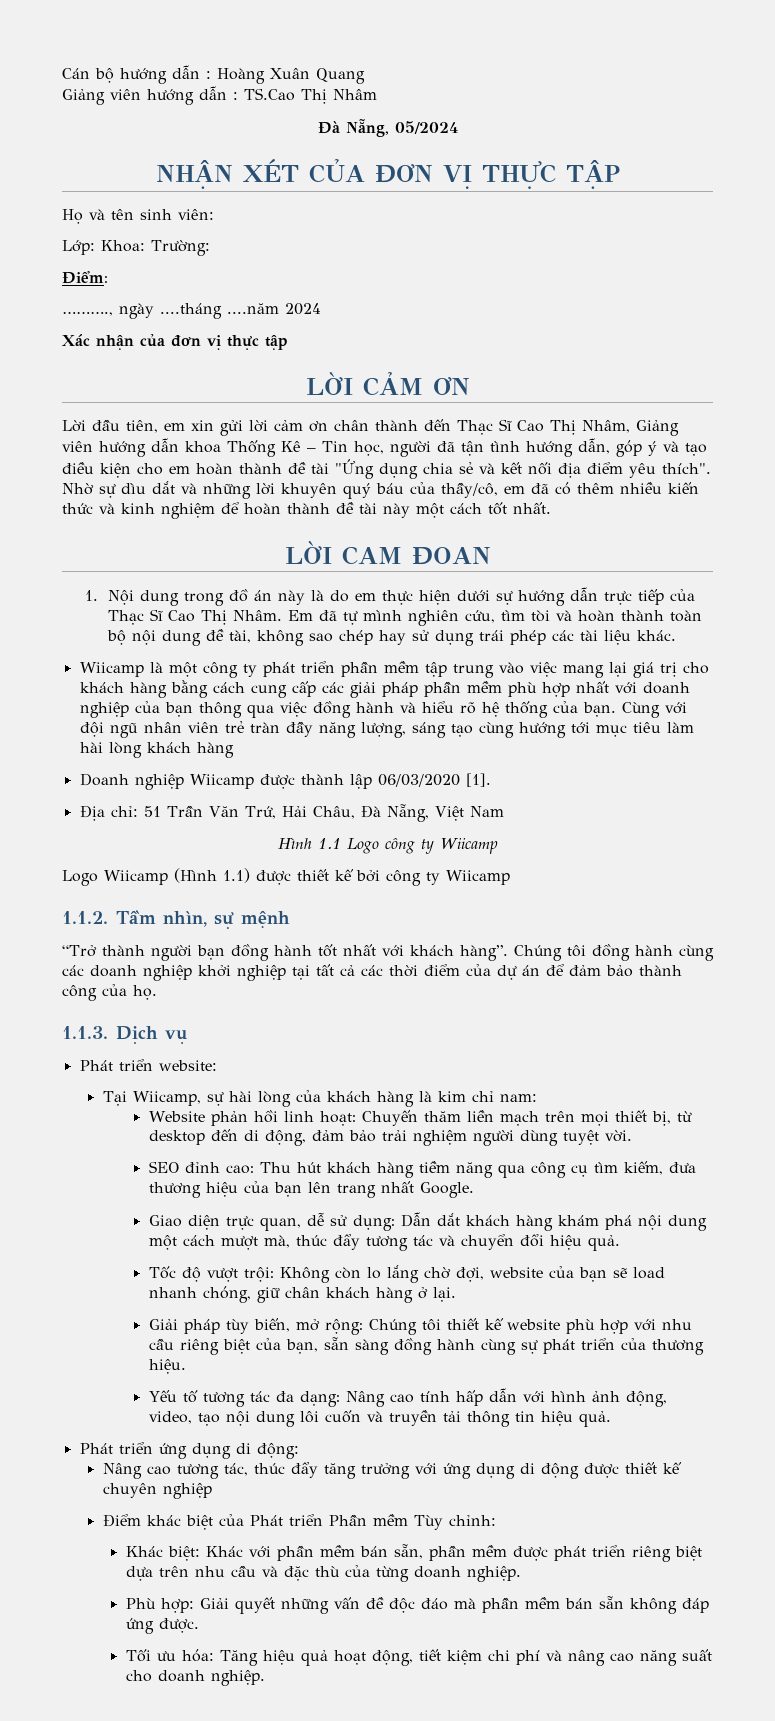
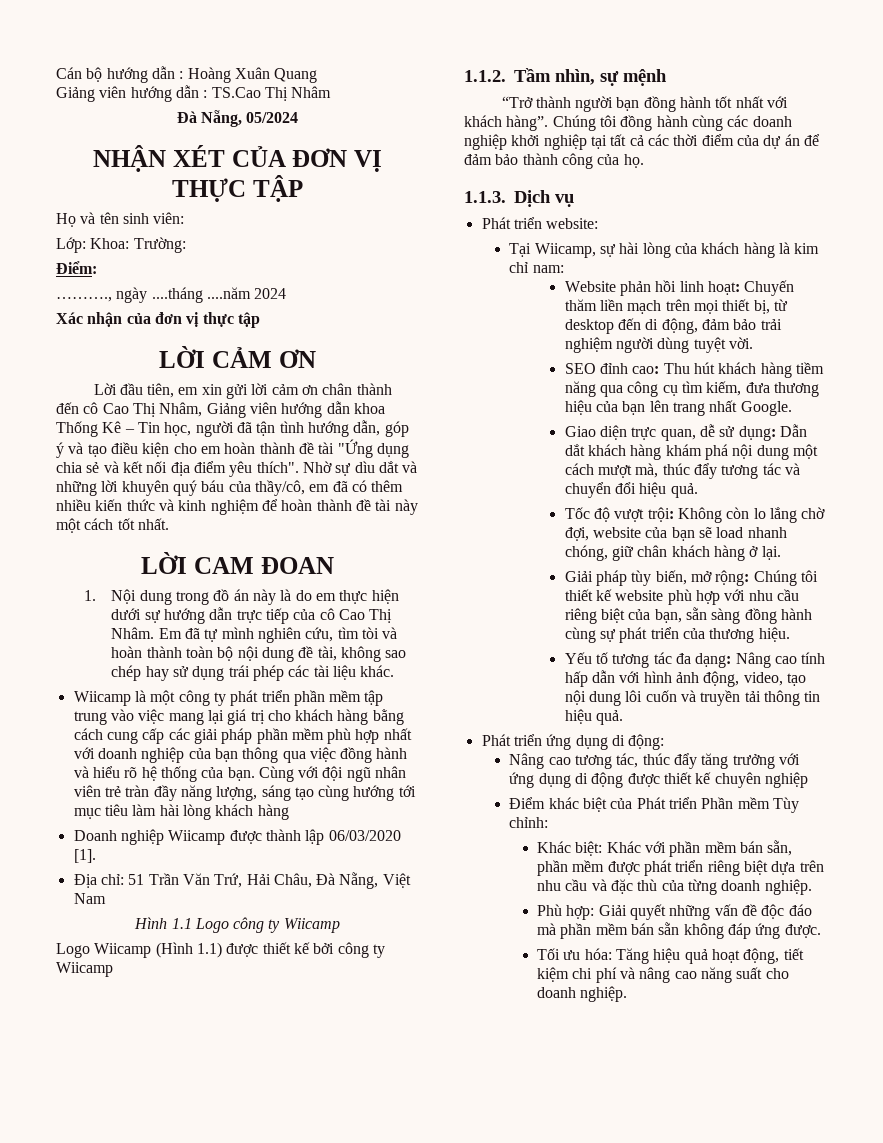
- Lời đầu tiên, em xin gửi lời cảm ơn chân thành đến Thạc Sĩ Cao Thị Nhâm, Giảng viên hướng dẫn khoa Thống Kê – Tin học, người đã tận tình hướng dẫn, góp ý và tạo điều kiện cho em hoàn thành đề tài "Ứng dụng chia sẻ và kết nối địa điểm yêu thích".
+ Lời đầu tiên, em xin gửi lời cảm ơn chân thành đến cô Cao Thị Nhâm, Giảng viên hướng dẫn khoa Thống Kê – Tin học, người đã tận tình hướng dẫn, góp ý và tạo điều kiện cho em hoàn thành đề tài "Ứng dụng chia sẻ và kết nối địa điểm yêu thích".
- 1. Nội dung trong đồ án này là do em thực hiện dưới sự hướng dẫn trực tiếp của Thạc Sĩ Cao Thị Nhâm.
+ 1. Nội dung trong đồ án này là do em thực hiện dưới sự hướng dẫn trực tiếp của cô Cao Thị Nhâm.

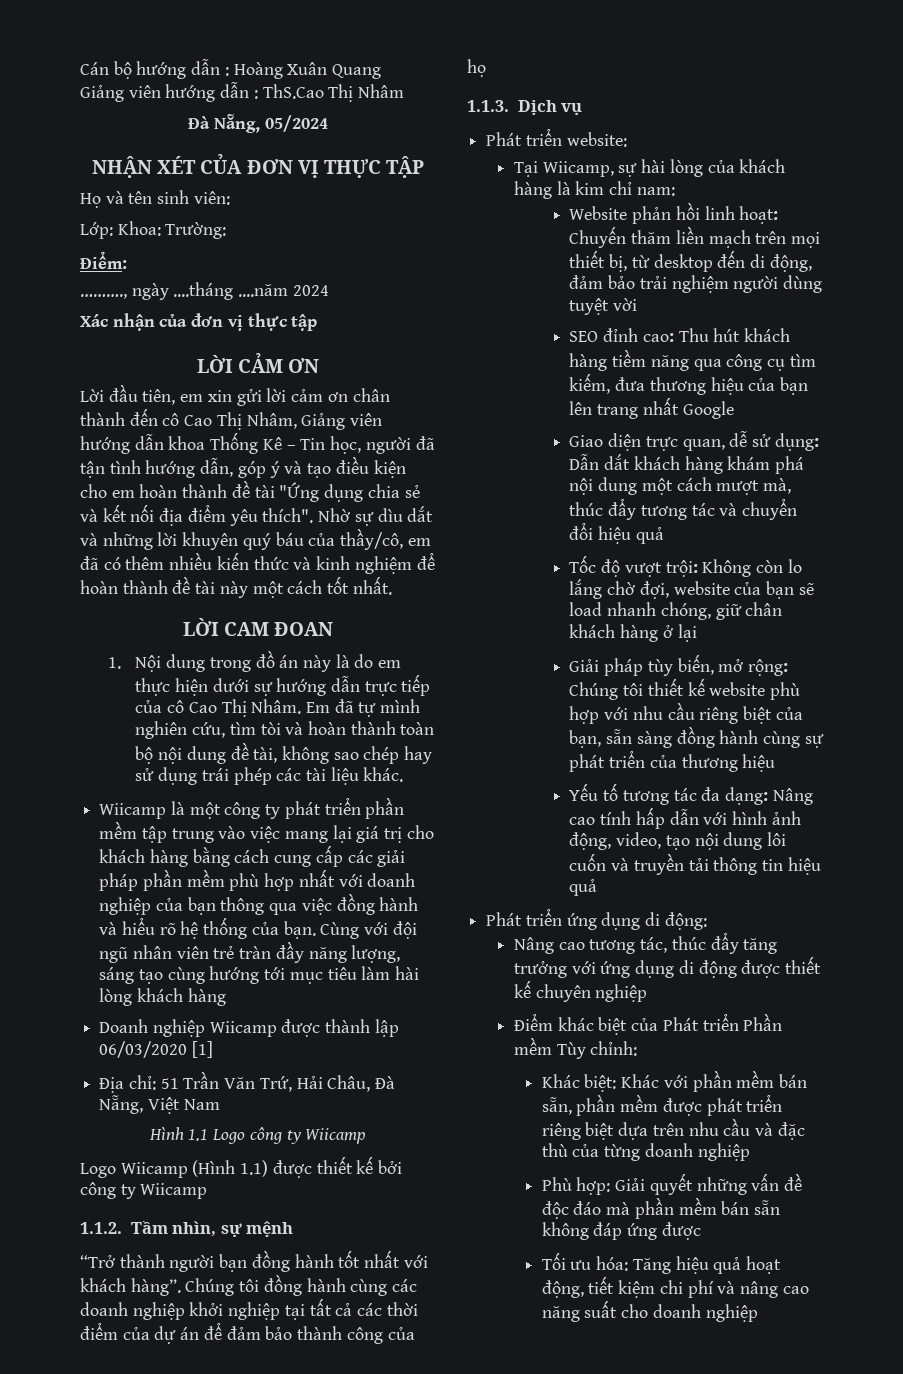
- Giảng viên hướng dẫn : TS.Cao Thị Nhâm
+ Giảng viên hướng dẫn : ThS.Cao Thị Nhâm
- Doanh nghiệp Wiicamp được thành lập 06/03/2020 [1].
+ Doanh nghiệp Wiicamp được thành lập 06/03/2020 [1]
- Chúng tôi đồng hành cùng các doanh nghiệp khởi nghiệp tại tất cả các thời điểm của dự án để đảm bảo thành công của họ.
+ Chúng tôi đồng hành cùng các doanh nghiệp khởi nghiệp tại tất cả các thời điểm của dự án để đảm bảo thành công của họ
- Website phản hồi linh hoạt: Chuyến thăm liền mạch trên mọi thiết bị, từ desktop đến di động, đảm bảo trải nghiệm người dùng tuyệt vời.
+ Website phản hồi linh hoạt: Chuyến thăm liền mạch trên mọi thiết bị, từ desktop đến di động, đảm bảo trải nghiệm người dùng tuyệt vời
- SEO đỉnh cao: Thu hút khách hàng tiềm năng qua công cụ tìm kiếm, đưa thương hiệu của bạn lên trang nhất Google.
+ SEO đỉnh cao: Thu hút khách hàng tiềm năng qua công cụ tìm kiếm, đưa thương hiệu của bạn lên trang nhất Google
- Giao diện trực quan, dễ sử dụng: Dẫn dắt khách hàng khám phá nội dung một cách mượt mà, thúc đẩy tương tác và chuyển đổi hiệu quả.
+ Giao diện trực quan, dễ sử dụng: Dẫn dắt khách hàng khám phá nội dung một cách mượt mà, thúc đẩy tương tác và chuyển đổi hiệu quả
- Tốc độ vượt trội: Không còn lo lắng chờ đợi, website của bạn sẽ load nhanh chóng, giữ chân khách hàng ở lại.
+ Tốc độ vượt trội: Không còn lo lắng chờ đợi, website của bạn sẽ load nhanh chóng, giữ chân khách hàng ở lại
- Giải pháp tùy biến, mở rộng: Chúng tôi thiết kế website phù hợp với nhu cầu riêng biệt của bạn, sẵn sàng đồng hành cùng sự phát triển của thương hiệu.
+ Giải pháp tùy biến, mở rộng: Chúng tôi thiết kế website phù hợp với nhu cầu riêng biệt của bạn, sẵn sàng đồng hành cùng sự phát triển của thương hiệu
- Yếu tố tương tác đa dạng: Nâng cao tính hấp dẫn với hình ảnh động, video, tạo nội dung lôi cuốn và truyền tải thông tin hiệu quả.
+ Yếu tố tương tác đa dạng: Nâng cao tính hấp dẫn với hình ảnh động, video, tạo nội dung lôi cuốn và truyền tải thông tin hiệu quả
- Khác biệt: Khác với phần mềm bán sẵn, phần mềm được phát triển riêng biệt dựa trên nhu cầu và đặc thù của từng doanh nghiệp.
+ Khác biệt: Khác với phần mềm bán sẵn, phần mềm được phát triển riêng biệt dựa trên nhu cầu và đặc thù của từng doanh nghiệp
- Phù hợp: Giải quyết những vấn đề độc đáo mà phần mềm bán sẵn không đáp ứng được.
+ Phù hợp: Giải quyết những vấn đề độc đáo mà phần mềm bán sẵn không đáp ứng được
- Tối ưu hóa: Tăng hiệu quả hoạt động, tiết kiệm chi phí và nâng cao năng suất cho doanh nghiệp.
+ Tối ưu hóa: Tăng hiệu quả hoạt động, tiết kiệm chi phí và nâng cao năng suất cho doanh nghiệp

